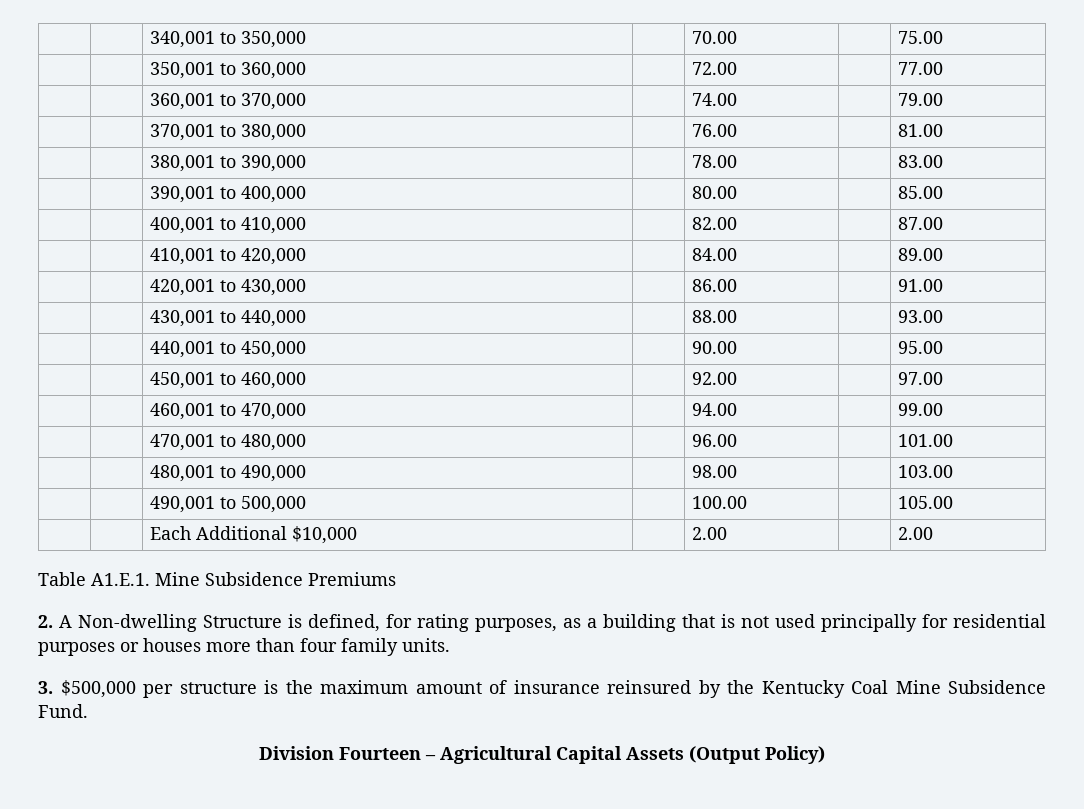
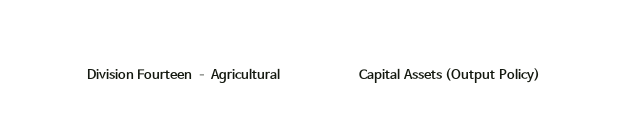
- | | 340,001 to 350,000 | | 70.00 | | 75.00
- | | 350,001 to 360,000 | | 72.00 | | 77.00
- | | 360,001 to 370,000 | | 74.00 | | 79.00
- | | 370,001 to 380,000 | | 76.00 | | 81.00
- | | 380,001 to 390,000 | | 78.00 | | 83.00
- | | 390,001 to 400,000 | | 80.00 | | 85.00
- | | 400,001 to 410,000 | | 82.00 | | 87.00
- | | 410,001 to 420,000 | | 84.00 | | 89.00
- | | 420,001 to 430,000 | | 86.00 | | 91.00
- | | 430,001 to 440,000 | | 88.00 | | 93.00
- | | 440,001 to 450,000 | | 90.00 | | 95.00
- | | 450,001 to 460,000 | | 92.00 | | 97.00
- | | 460,001 to 470,000 | | 94.00 | | 99.00
- | | 470,001 to 480,000 | | 96.00 | | 101.00
- | | 480,001 to 490,000 | | 98.00 | | 103.00
- | | 490,001 to 500,000 | | 100.00 | | 105.00
- | | Each Additional $10,000 | | 2.00 | | 2.00
- Table A1.E.1. Mine Subsidence Premiums
- 2. A Non-dwelling Structure is defined, for rating purposes, as a building that is not used principally for residential purposes or houses more than four family units.
- 3. $500,000 per structure is the maximum amount of insurance reinsured by the Kentucky Coal Mine Subsidence Fund.

